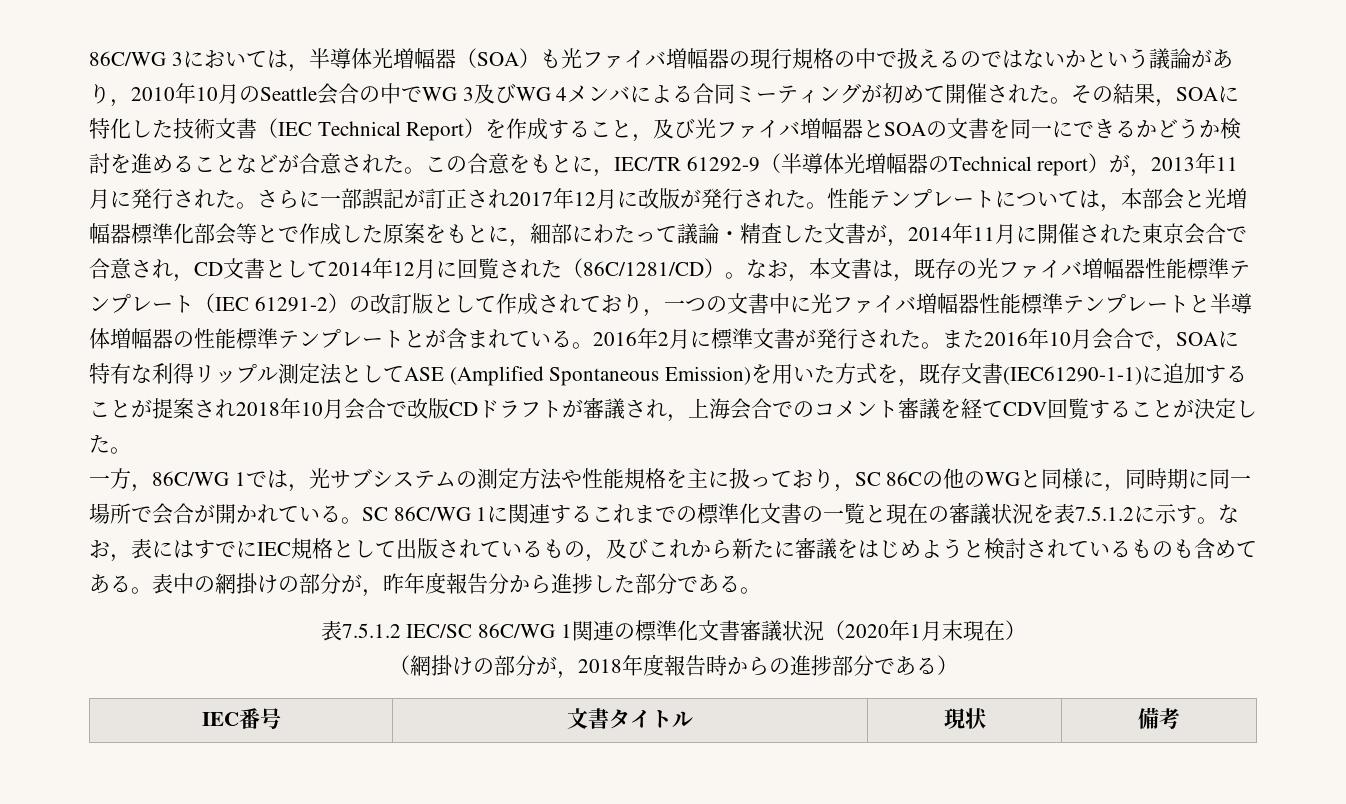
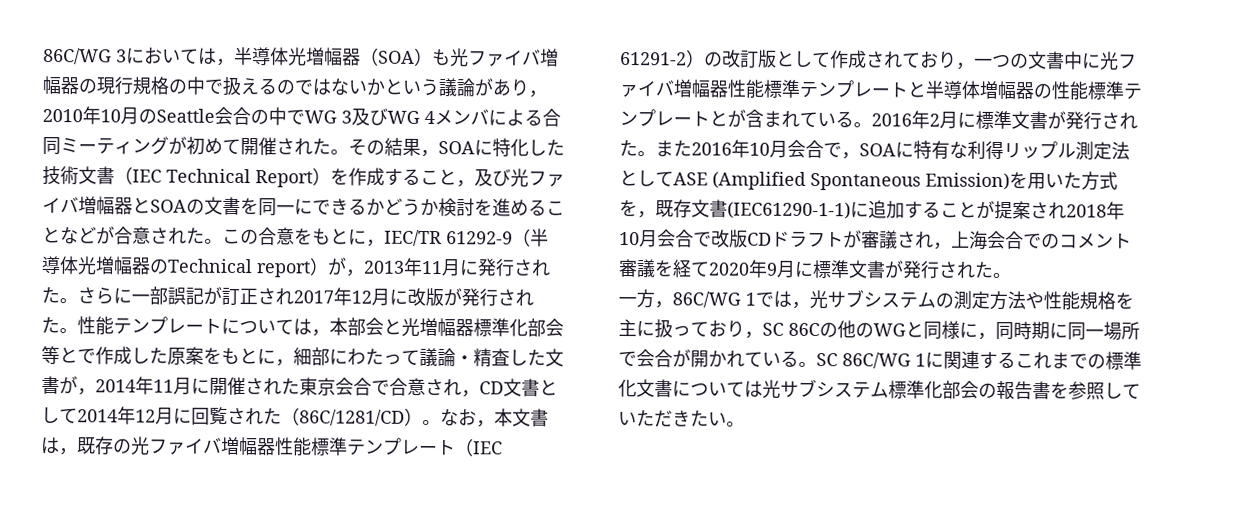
- また2016年10月会合で，SOAに特有な利得リップル測定法としてASE (Amplified Spontaneous Emission)を用いた方式を，既存文書(IEC61290-1-1)に追加することが提案され2018年10月会合で改版CDドラフトが審議され，上海会合でのコメント審議を経てCDV回覧することが決定した。
+ また2016年10月会合で，SOAに特有な利得リップル測定法としてASE (Amplified Spontaneous Emission)を用いた方式を，既存文書(IEC61290-1-1)に追加することが提案され2018年10月会合で改版CDドラフトが審議され，上海会合でのコメント審議を経て2020年9月に標準文書が発行された。
- SC 86C/WG 1に関連するこれまでの標準化文書の一覧と現在の審議状況を表7.5.1.2に示す。なお，表にはすでにIEC規格として出版されているもの，及びこれから新たに審議をはじめようと検討されているものも含めてある。表中の網掛けの部分が，昨年度報告分から進捗した部分である。
- 表7.5.1.2 IEC/SC 86C/WG 1関連の標準化文書審議状況（2020年1月末現在）
- （網掛けの部分が，2018年度報告時からの進捗部分である）
- IEC番号 | 文書タイトル | 現状 | 備考
+ SC 86C/WG 1に関連するこれまでの標準化文書については光サブシステム標準化部会の報告書を参照していただきたい。

